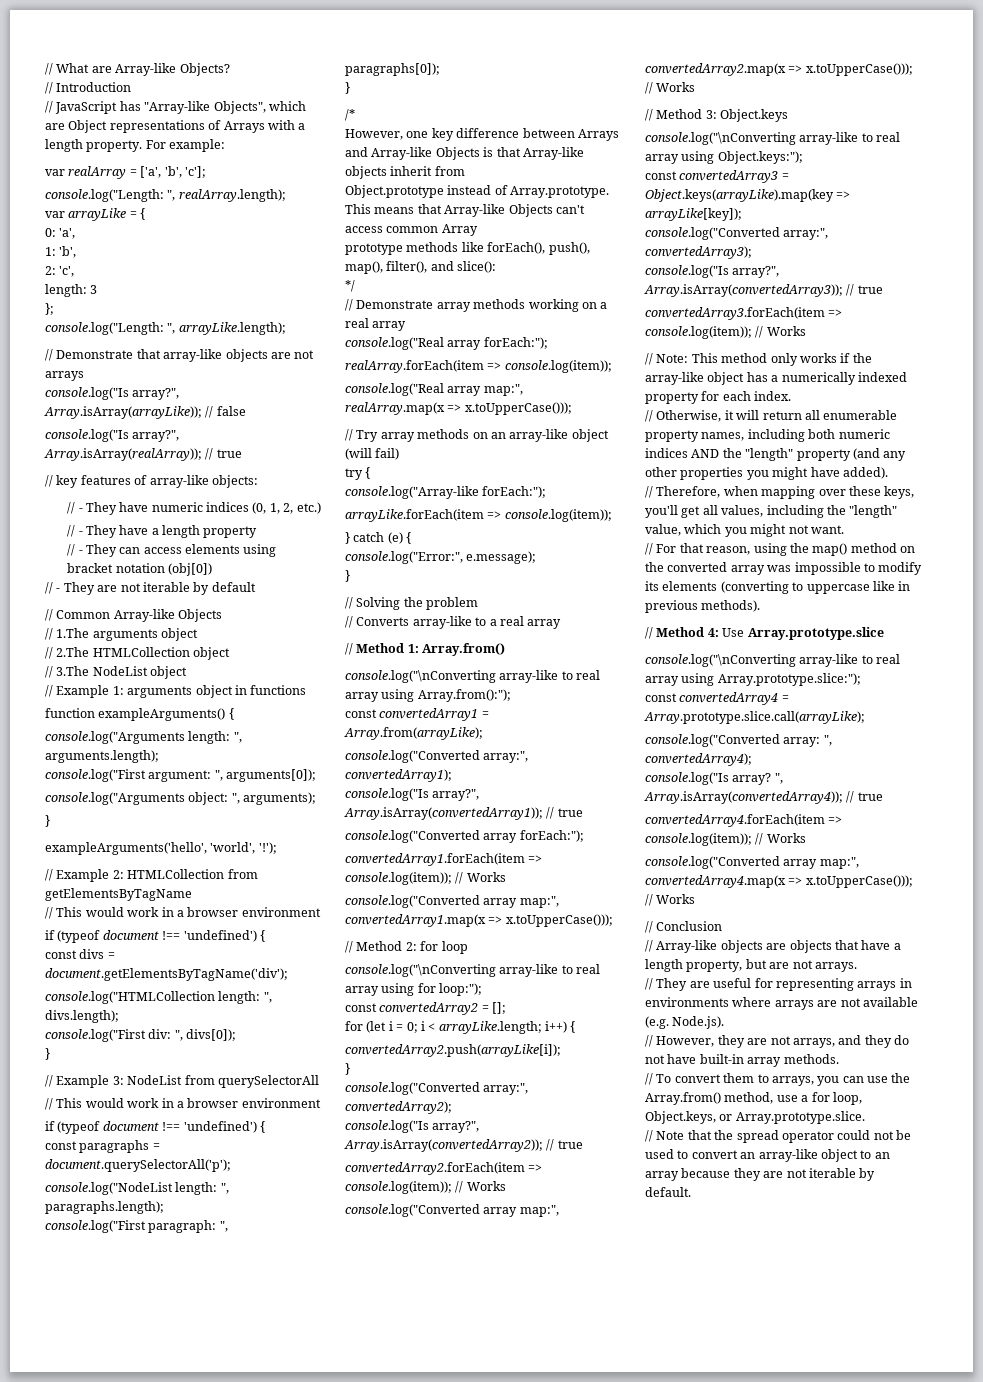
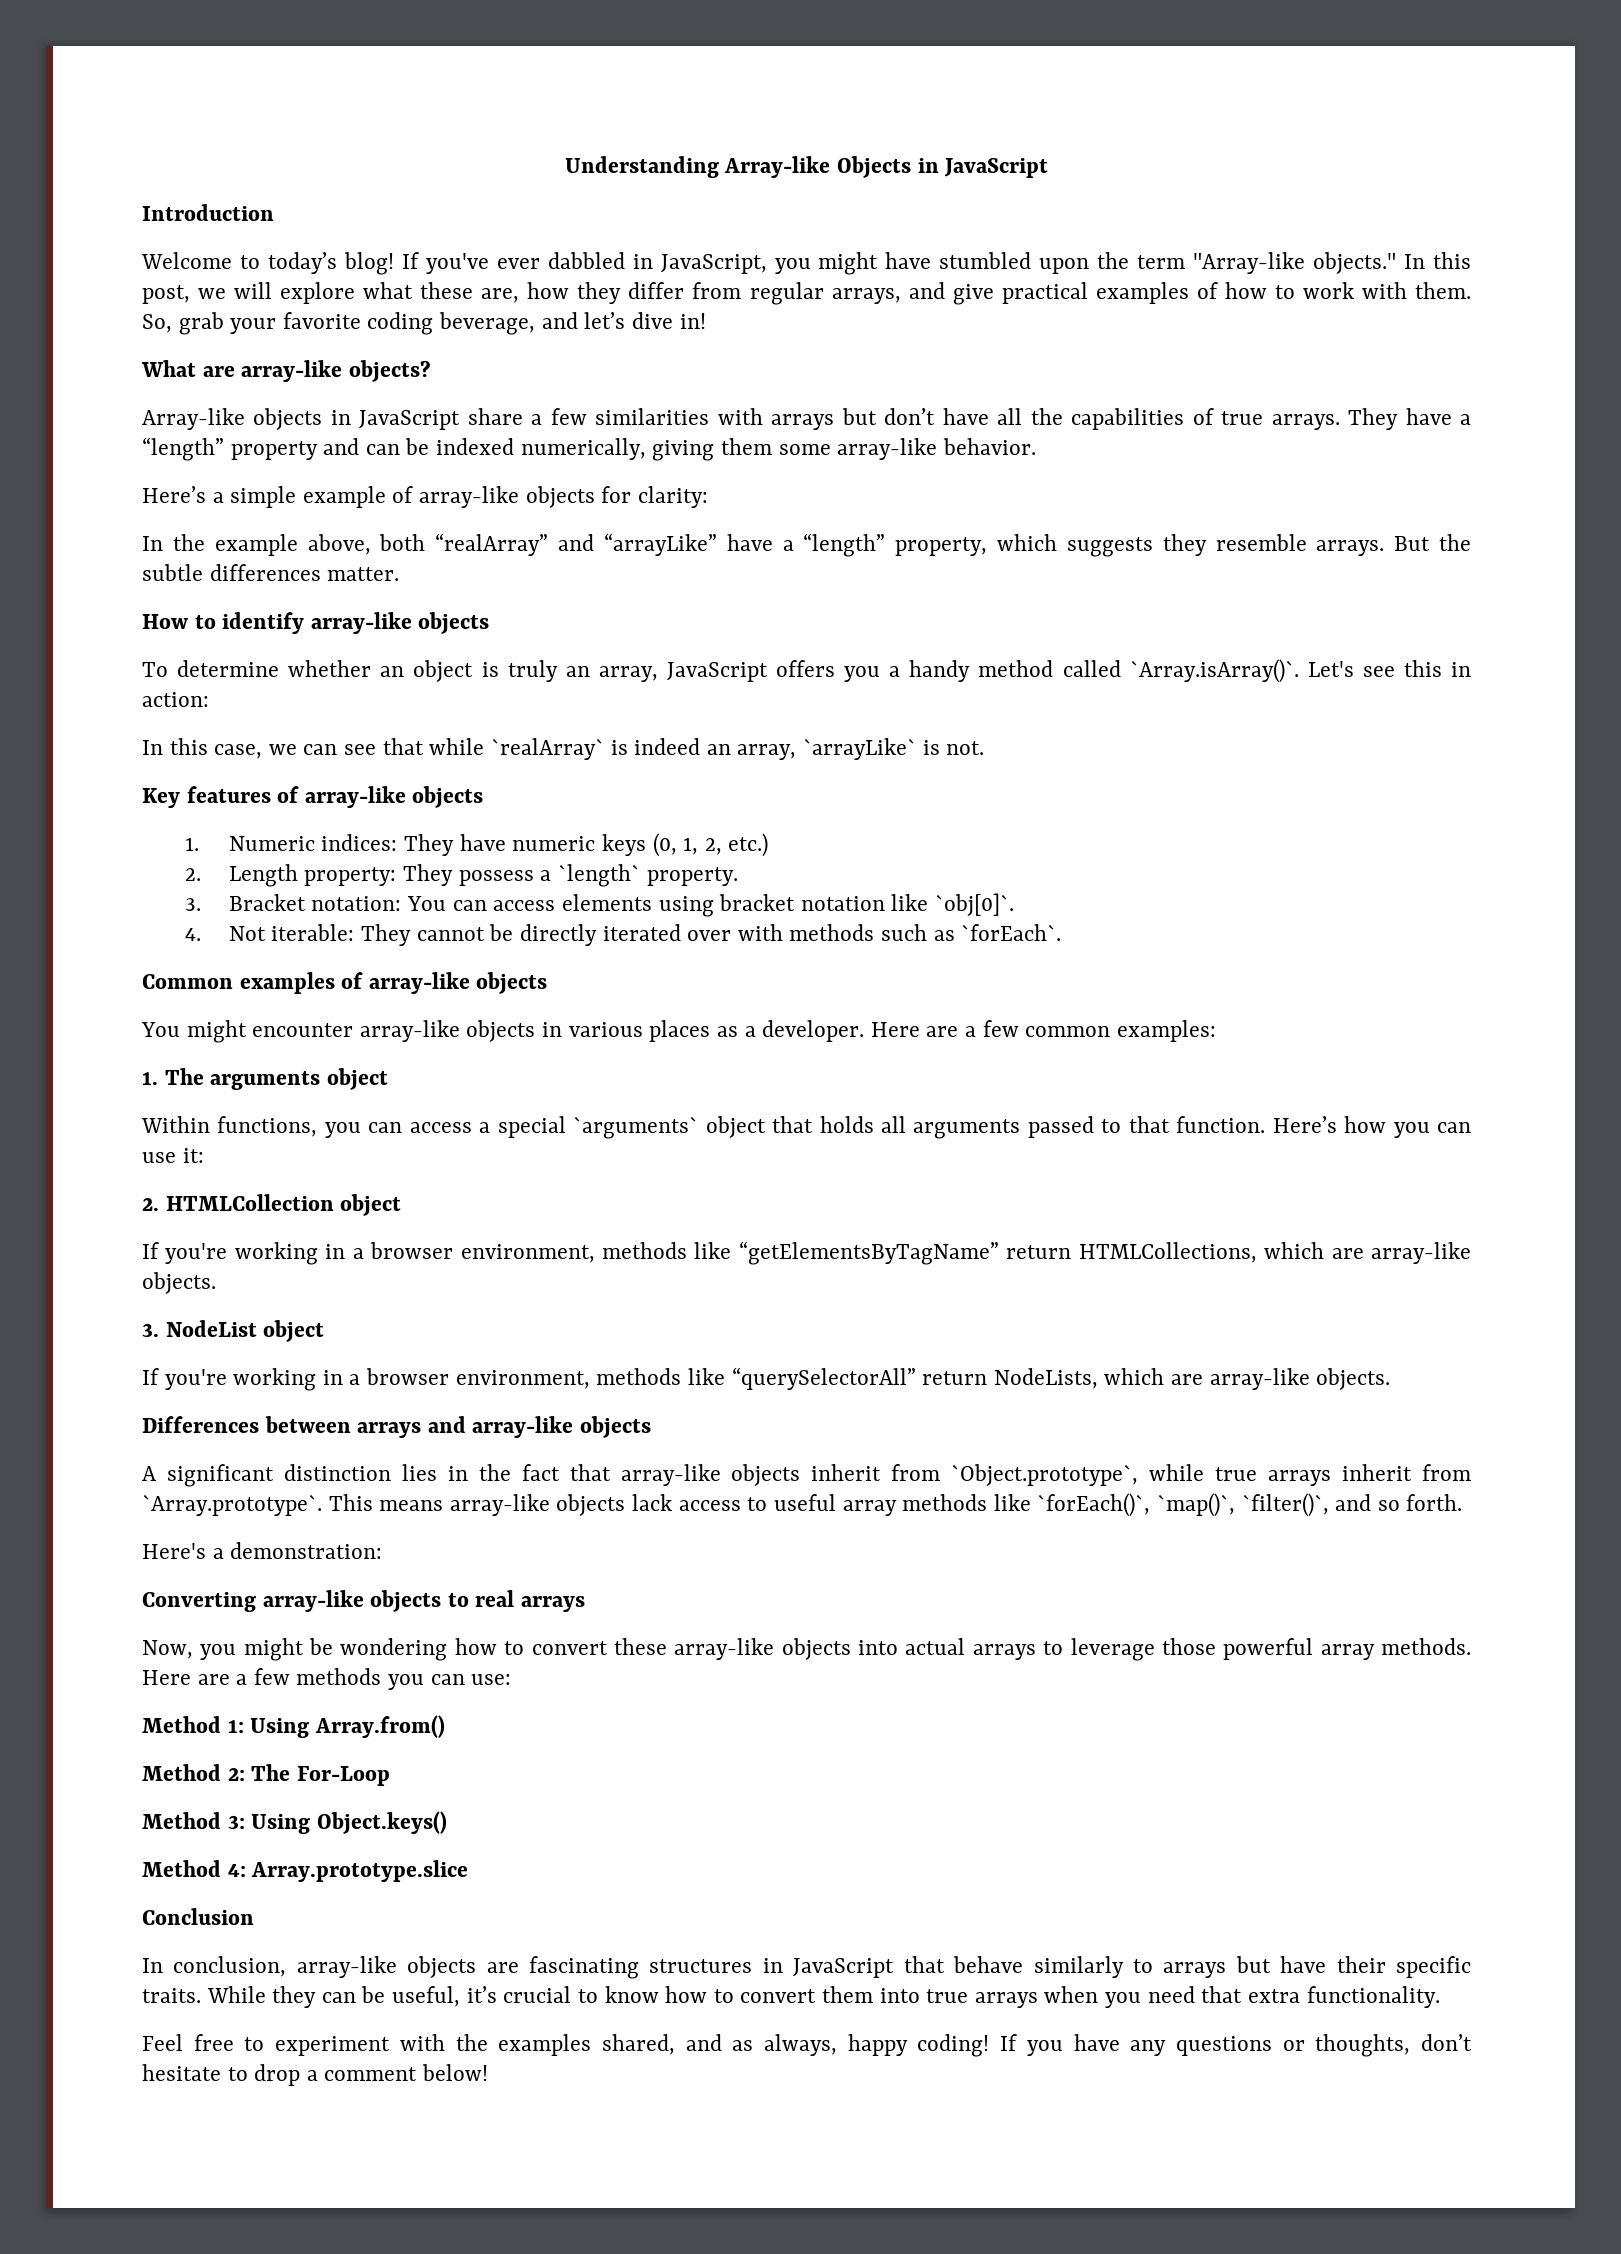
- // What are Array-like Objects?
- // Introduction
- // JavaScript has "Array-like Objects", which are Object representations of Arrays with a length property. For example:
- var realArray = ['a', 'b', 'c'];
- console.log("Length: ", realArray.length);
- var arrayLike = {
- 0: 'a',
- 1: 'b',
- 2: 'c',
- length: 3
- };
- console.log("Length: ", arrayLike.length);
- // Demonstrate that array-like objects are not arrays
- console.log("Is array?", Array.isArray(arrayLike)); // false
- console.log("Is array?", Array.isArray(realArray)); // true
- // key features of array-like objects:
- // - They have numeric indices (0, 1, 2, etc.)
+ Understanding Array-like Objects in JavaScript
+ Introduction
+ Welcome to today’s blog! If you've ever dabbled in JavaScript, you might have stumbled upon the term "Array-like objects." In this post, we will explore what these are, how they differ from regular arrays, and give practical examples of how to work with them. So, grab your favorite coding beverage, and let’s dive in!
+ What are array-like objects?
+ Array-like objects in JavaScript share a few similarities with arrays but don’t have all the capabilities of true arrays. They have a “length” property and can be indexed numerically, giving them some array-like behavior.
+ Here’s a simple example of array-like objects for clarity:
+ In the example above, both “realArray” and “arrayLike” have a “length” property, which suggests they resemble arrays. But the subtle differences matter.
+ How to identify array-like objects
+ To determine whether an object is truly an array, JavaScript offers you a handy method called `Array.isArray()`. Let's see this in action:
+ In this case, we can see that while `realArray` is indeed an array, `arrayLike` is not.
+ Key features of array-like objects
+ 1. Numeric indices: They have numeric keys (0, 1, 2, etc.)
- // - They have a length property
- // - They can access elements using bracket notation (obj[0])
- // - They are not iterable by default
- // Common Array-like Objects
- // 1.The arguments object
- // 2.The HTMLCollection object
- // 3.The NodeList object
- // Example 1: arguments object in functions
- function exampleArguments() {
- console.log("Arguments length: ", arguments.length);
- console.log("First argument: ", arguments[0]);
- console.log("Arguments object: ", arguments);
- }
- exampleArguments('hello', 'world', '!');
- // Example 2: HTMLCollection from getElementsByTagName
- // This would work in a browser environment
- if (typeof document !== 'undefined') {
- const divs = document.getElementsByTagName('div');
- console.log("HTMLCollection length: ", divs.length);
- console.log("First div: ", divs[0]);
- }
- // Example 3: NodeList from querySelectorAll
- // This would work in a browser environment
- if (typeof document !== 'undefined') {
- const paragraphs = document.querySelectorAll('p');
- console.log("NodeList length: ", paragraphs.length);
- console.log("First paragraph: ", paragraphs[0]);
- }
- /*
- However, one key difference between Arrays and Array-like Objects is that Array-like objects inherit from
- Object.prototype instead of Array.prototype. This means that Array-like Objects can't access common Array
- prototype methods like forEach(), push(), map(), filter(), and slice():
- */
- // Demonstrate array methods working on a real array
- console.log("Real array forEach:");
- realArray.forEach(item => console.log(item));
- console.log("Real array map:", realArray.map(x => x.toUpperCase()));
- // Try array methods on an array-like object (will fail)
- try {
- console.log("Array-like forEach:");
- arrayLike.forEach(item => console.log(item));
- } catch (e) {
- console.log("Error:", e.message);
- }
- // Solving the problem
- // Converts array-like to a real array
- // Method 1: Array.from()
+ 2. Length property: They possess a `length` property.
+ 3. Bracket notation: You can access elements using bracket notation like `obj[0]`.
+ 4. Not iterable: They cannot be directly iterated over with methods such as `forEach`.
+ Common examples of array-like objects
+ You might encounter array-like objects in various places as a developer. Here are a few common examples:
+ 1. The arguments object
+ Within functions, you can access a special `arguments` object that holds all arguments passed to that function. Here’s how you can use it:
+ 2. HTMLCollection object
+ If you're working in a browser environment, methods like “getElementsByTagName” return HTMLCollections, which are array-like objects.
+ 3. NodeList object
+ If you're working in a browser environment, methods like “querySelectorAll” return NodeLists, which are array-like objects.
+ Differences between arrays and array-like objects
+ A significant distinction lies in the fact that array-like objects inherit from `Object.prototype`, while true arrays inherit from `Array.prototype`. This means array-like objects lack access to useful array methods like `forEach()`, `map()`, `filter()`, and so forth.
+ Here's a demonstration:
+ Converting array-like objects to real arrays
+ Now, you might be wondering how to convert these array-like objects into actual arrays to leverage those powerful array methods. Here are a few methods you can use:
+ Method 1: Using Array.from()
- console.log("\nConverting array-like to real array using Array.from():");
- const convertedArray1 = Array.from(arrayLike);
- console.log("Converted array:", convertedArray1);
- console.log("Is array?", Array.isArray(convertedArray1)); // true
- console.log("Converted array forEach:");
- convertedArray1.forEach(item => console.log(item)); // Works
- console.log("Converted array map:", convertedArray1.map(x => x.toUpperCase()));
- // Method 2: for loop
- console.log("\nConverting array-like to real array using for loop:");
- const convertedArray2 = [];
- for (let i = 0; i < arrayLike.length; i++) {
- convertedArray2.push(arrayLike[i]);
- }
- console.log("Converted array:", convertedArray2);
- console.log("Is array?", Array.isArray(convertedArray2)); // true
- convertedArray2.forEach(item => console.log(item)); // Works
- console.log("Converted array map:", convertedArray2.map(x => x.toUpperCase())); // Works
- // Method 3: Object.keys
- console.log("\nConverting array-like to real array using Object.keys:");
- const convertedArray3 = Object.keys(arrayLike).map(key => arrayLike[key]);
- console.log("Converted array:", convertedArray3);
- console.log("Is array?", Array.isArray(convertedArray3)); // true
- convertedArray3.forEach(item => console.log(item)); // Works
- // Note: This method only works if the array-like object has a numerically indexed property for each index.
- // Otherwise, it will return all enumerable property names, including both numeric indices AND the "length" property (and any other properties you might have added).
- // Therefore, when mapping over these keys, you'll get all values, including the "length" value, which you might not want.
- // For that reason, using the map() method on the converted array was impossible to modify its elements (converting to uppercase like in previous methods).
- // Method 4: Use Array.prototype.slice
+ Method 2: The For-Loop
+ Method 3: Using Object.keys()
+ Method 4: Array.prototype.slice
- console.log("\nConverting array-like to real array using Array.prototype.slice:");
- const convertedArray4 = Array.prototype.slice.call(arrayLike);
- console.log("Converted array: ", convertedArray4);
- console.log("Is array? ", Array.isArray(convertedArray4)); // true
- convertedArray4.forEach(item => console.log(item)); // Works
- console.log("Converted array map:", convertedArray4.map(x => x.toUpperCase())); // Works
- // Conclusion
- // Array-like objects are objects that have a length property, but are not arrays.
- // They are useful for representing arrays in environments where arrays are not available (e.g. Node.js).
- // However, they are not arrays, and they do not have built-in array methods.
- // To convert them to arrays, you can use the Array.from() method, use a for loop, Object.keys, or Array.prototype.slice.
- // Note that the spread operator could not be used to convert an array-like object to an array because they are not iterable by default.
+ Conclusion
+ In conclusion, array-like objects are fascinating structures in JavaScript that behave similarly to arrays but have their specific traits. While they can be useful, it’s crucial to know how to convert them into true arrays when you need that extra functionality.
+ Feel free to experiment with the examples shared, and as always, happy coding! If you have any questions or thoughts, don’t hesitate to drop a comment below!

